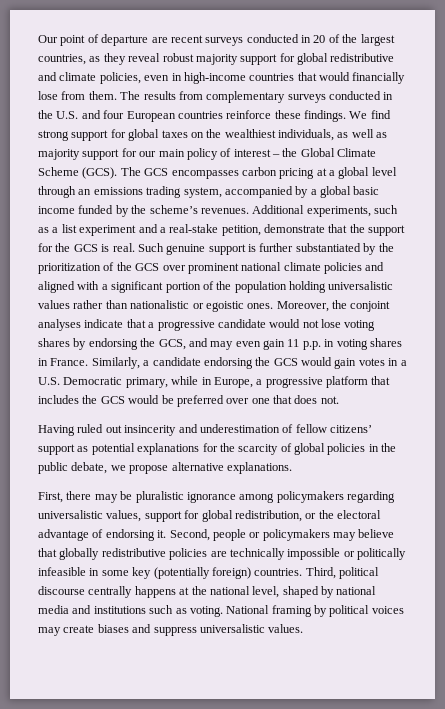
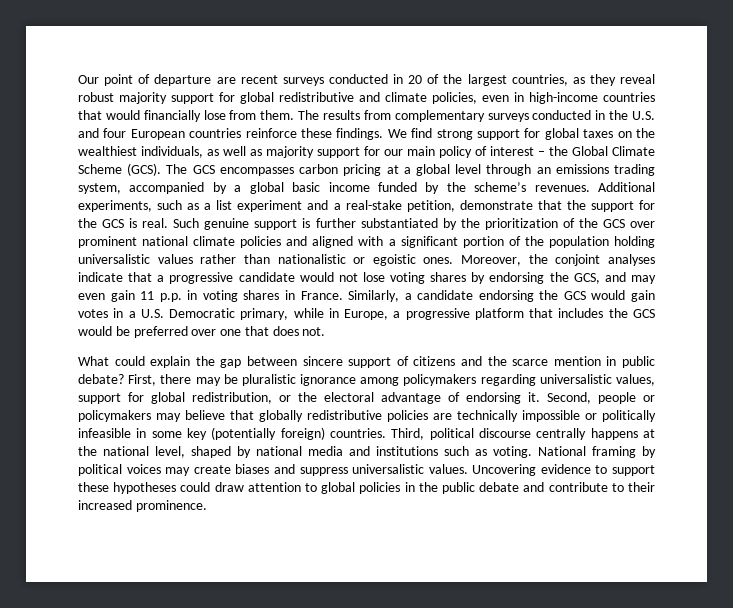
- Having ruled out insincerity and underestimation of fellow citizens’ support as potential explanations for the scarcity of global policies in the public debate, we propose alternative explanations.
- First, there may be pluralistic ignorance among policymakers regarding universalistic values, support for global redistribution, or the electoral advantage of endorsing it.
+ What could explain the gap between sincere support of citizens and the scarce mention in public debate? First, there may be pluralistic ignorance among policymakers regarding universalistic values, support for global redistribution, or the electoral advantage of endorsing it.
+ Uncovering evidence to support these hypotheses could draw attention to global policies in the public debate and contribute to their increased prominence.

